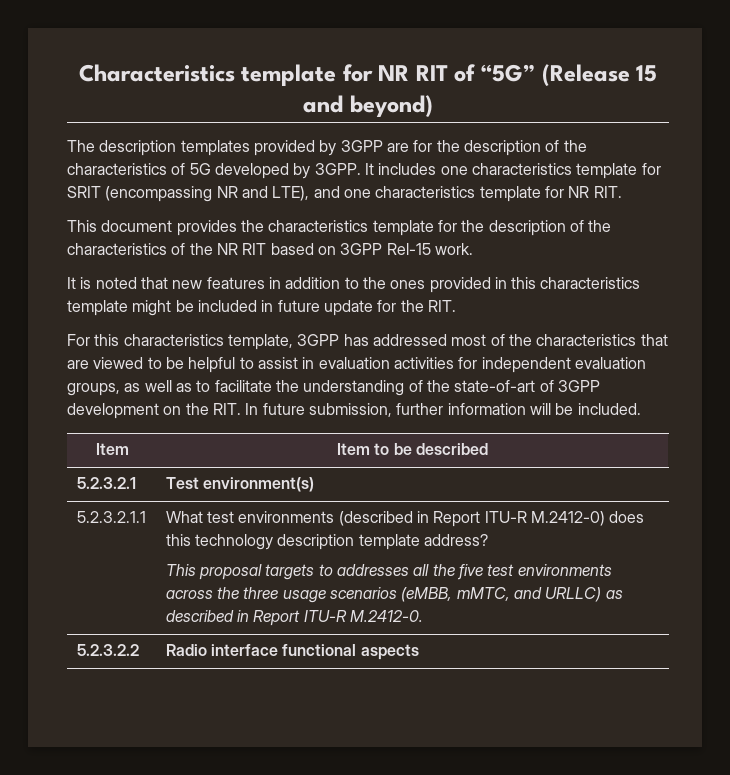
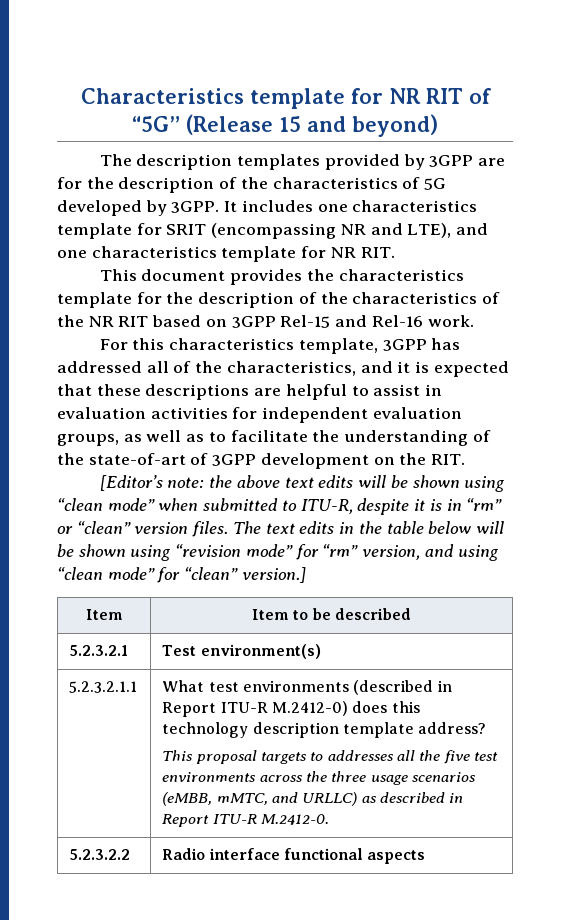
- This document provides the characteristics template for the description of the characteristics of the NR RIT based on 3GPP Rel-15 work.
+ This document provides the characteristics template for the description of the characteristics of the NR RIT based on 3GPP Rel-15 and Rel-16 work.
- It is noted that new features in addition to the ones provided in this characteristics template might be included in future update for the RIT.
- For this characteristics template, 3GPP has addressed most of the characteristics that are viewed to be helpful to assist in evaluation activities for independent evaluation groups, as well as to facilitate the understanding of the state-of-art of 3GPP development on the RIT. In future submission, further information will be included.
+ For this characteristics template, 3GPP has addressed all of the characteristics, and it is expected that these descriptions are helpful to assist in evaluation activities for independent evaluation groups, as well as to facilitate the understanding of the state-of-art of 3GPP development on the RIT.
+ [Editor’s note: the above text edits will be shown using “clean mode” when submitted to ITU-R, despite it is in “rm” or “clean” version files. The text edits in the table below will be shown using “revision mode” for “rm” version, and using “clean mode” for “clean” version.]

